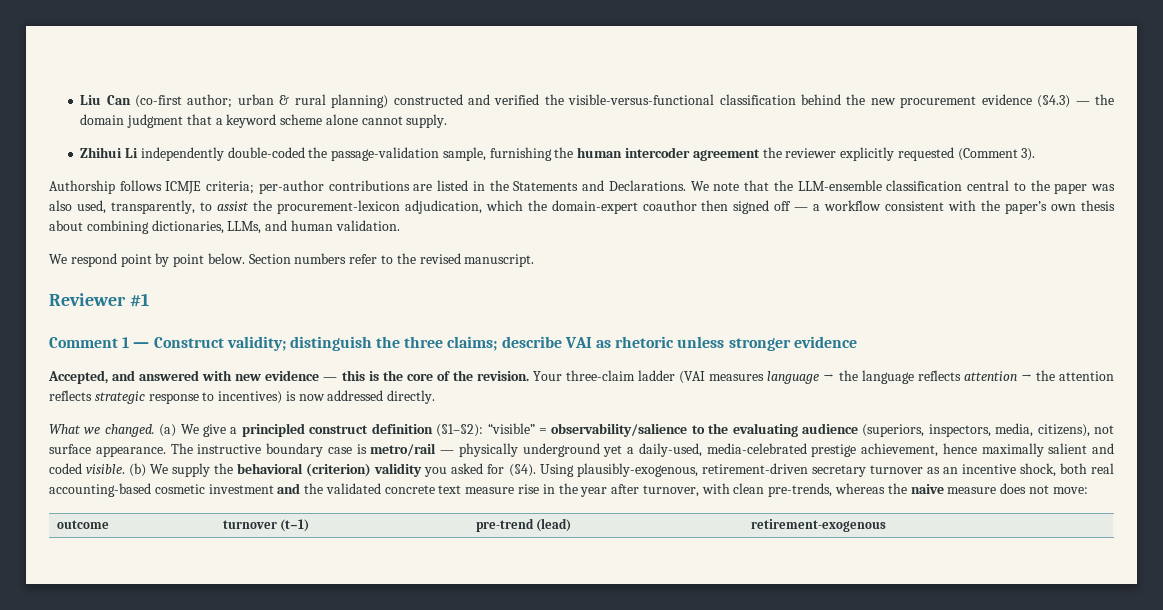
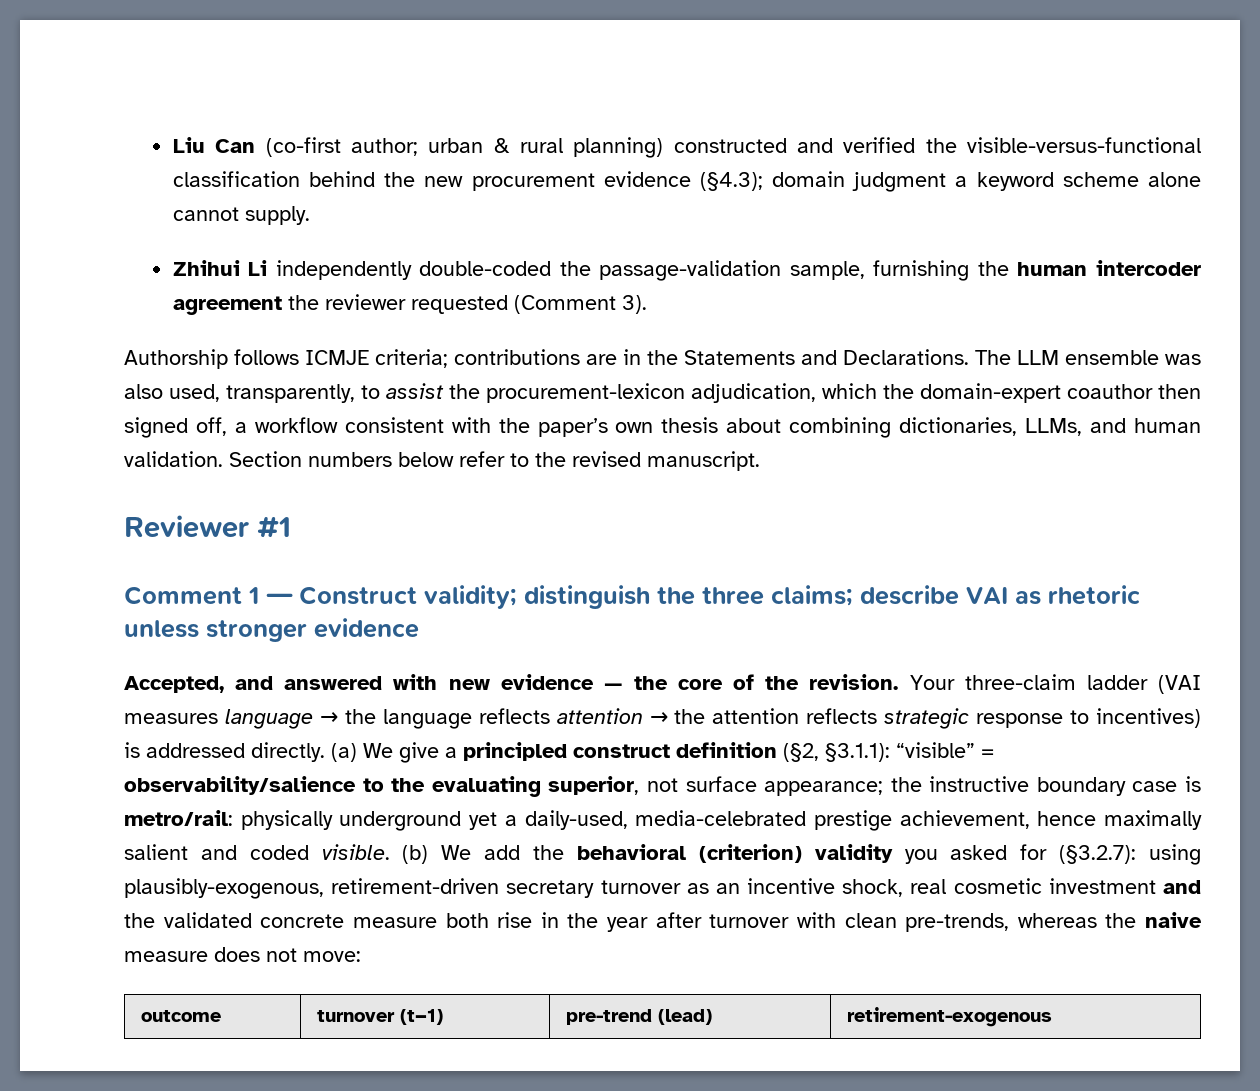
- Liu Can (co-first author; urban & rural planning) constructed and verified the visible-versus-functional classification behind the new procurement evidence (§4.3) — the domain judgment that a keyword scheme alone cannot supply.
+ Liu Can (co-first author; urban & rural planning) constructed and verified the visible-versus-functional classification behind the new procurement evidence (§4.3); domain judgment a keyword scheme alone cannot supply.
- Zhihui Li independently double-coded the passage-validation sample, furnishing the human intercoder agreement the reviewer explicitly requested (Comment 3).
+ Zhihui Li independently double-coded the passage-validation sample, furnishing the human intercoder agreement the reviewer requested (Comment 3).
- Authorship follows ICMJE criteria; per-author contributions are listed in the Statements and Declarations.
+ Authorship follows ICMJE criteria; contributions are in the Statements and Declarations.
- We note that the LLM-ensemble classification central to the paper was also used, transparently, to assist the procurement-lexicon adjudication, which the domain-expert coauthor then signed off — a workflow consistent with the paper’s own thesis about combining dictionaries, LLMs, and human validation.
- We respond point by point below.
+ The LLM ensemble was also used, transparently, to assist the procurement-lexicon adjudication, which the domain-expert coauthor then signed off, a workflow consistent with the paper’s own thesis about combining dictionaries, LLMs, and human validation.
- Section numbers refer to the revised manuscript.
+ Section numbers below refer to the revised manuscript.
- Accepted, and answered with new evidence — this is the core of the revision.
+ Accepted, and answered with new evidence — the core of the revision.
- Your three-claim ladder (VAI measures language → the language reflects attention → the attention reflects strategic response to incentives) is now addressed directly.
- What we changed.
+ Your three-claim ladder (VAI measures language → the language reflects attention → the attention reflects strategic response to incentives) is addressed directly.
- (a) We give a principled construct definition (§1–§2): “visible” = observability/salience to the evaluating audience (superiors, inspectors, media, citizens), not surface appearance. The instructive boundary case is metro/rail — physically underground yet a daily-used, media-celebrated prestige achievement, hence maximally salient and coded visible.
+ (a) We give a principled construct definition (§2, §3.1.1): “visible” = observability/salience to the evaluating superior, not surface appearance; the instructive boundary case is metro/rail: physically underground yet a daily-used, media-celebrated prestige achievement, hence maximally salient and coded visible.
- (b) We supply the behavioral (criterion) validity you asked for (§4). Using plausibly-exogenous, retirement-driven secretary turnover as an incentive shock, both real accounting-based cosmetic investment and the validated concrete text measure rise in the year after turnover, with clean pre-trends, whereas the naive measure does not move:
+ (b) We add the behavioral (criterion) validity you asked for (§3.2.7): using plausibly-exogenous, retirement-driven secretary turnover as an incentive shock, real cosmetic investment and the validated concrete measure both rise in the year after turnover with clean pre-trends, whereas the naive measure does not move:

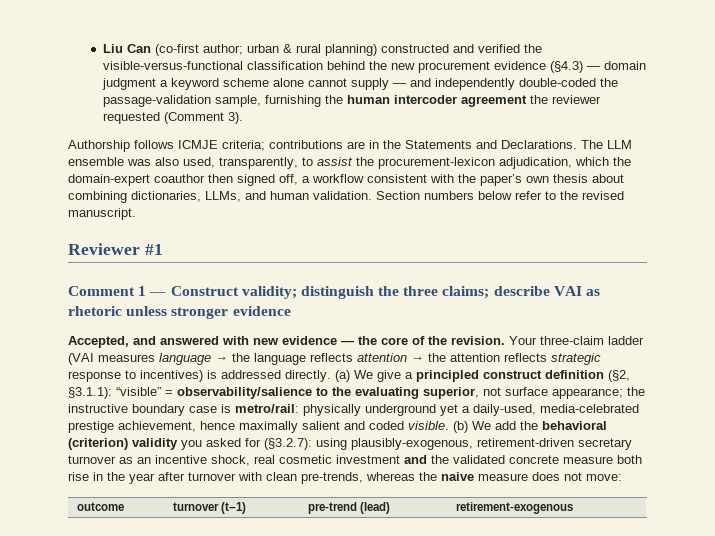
- Liu Can (co-first author; urban & rural planning) constructed and verified the visible-versus-functional classification behind the new procurement evidence (§4.3); domain judgment a keyword scheme alone cannot supply.
- Zhihui Li independently double-coded the passage-validation sample, furnishing the human intercoder agreement the reviewer requested (Comment 3).
+ Liu Can (co-first author; urban & rural planning) constructed and verified the visible-versus-functional classification behind the new procurement evidence (§4.3) — domain judgment a keyword scheme alone cannot supply — and independently double-coded the passage-validation sample, furnishing the human intercoder agreement the reviewer requested (Comment 3).

